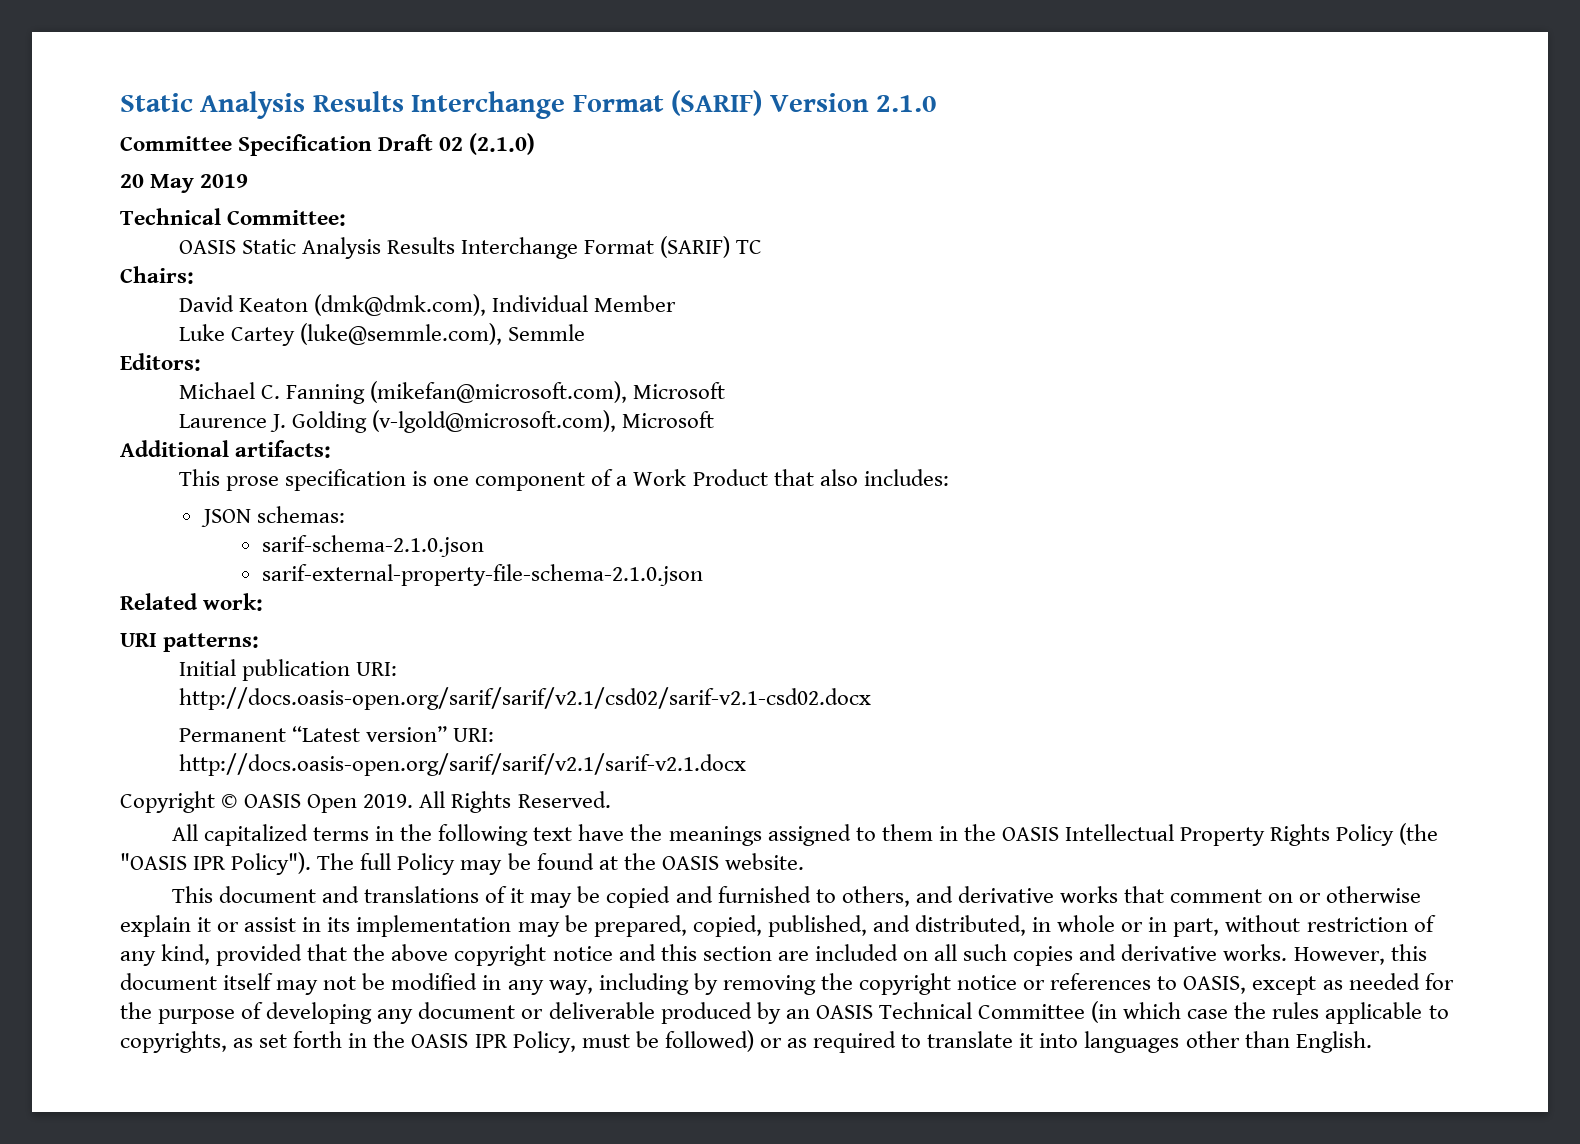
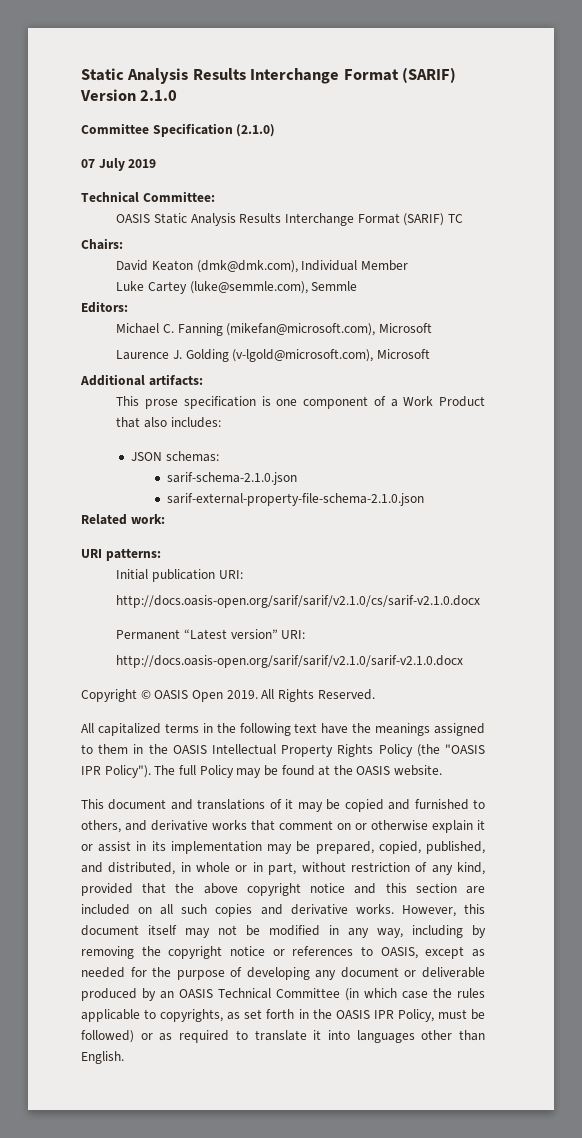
- Committee Specification Draft 02 (2.1.0)
+ Committee Specification (2.1.0)
- 20 May 2019
+ 07 July 2019
- http://docs.oasis-open.org/sarif/sarif/v2.1/csd02/sarif-v2.1-csd02.docx
+ http://docs.oasis-open.org/sarif/sarif/v2.1.0/cs/sarif-v2.1.0.docx
- http://docs.oasis-open.org/sarif/sarif/v2.1/sarif-v2.1.docx
+ http://docs.oasis-open.org/sarif/sarif/v2.1.0/sarif-v2.1.0.docx

